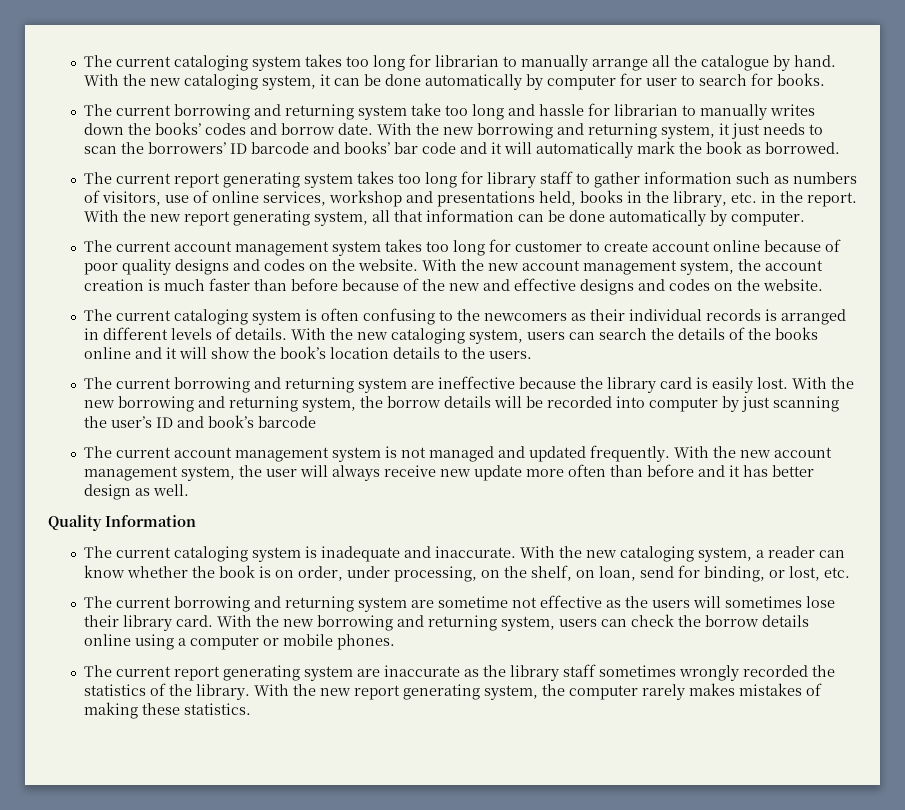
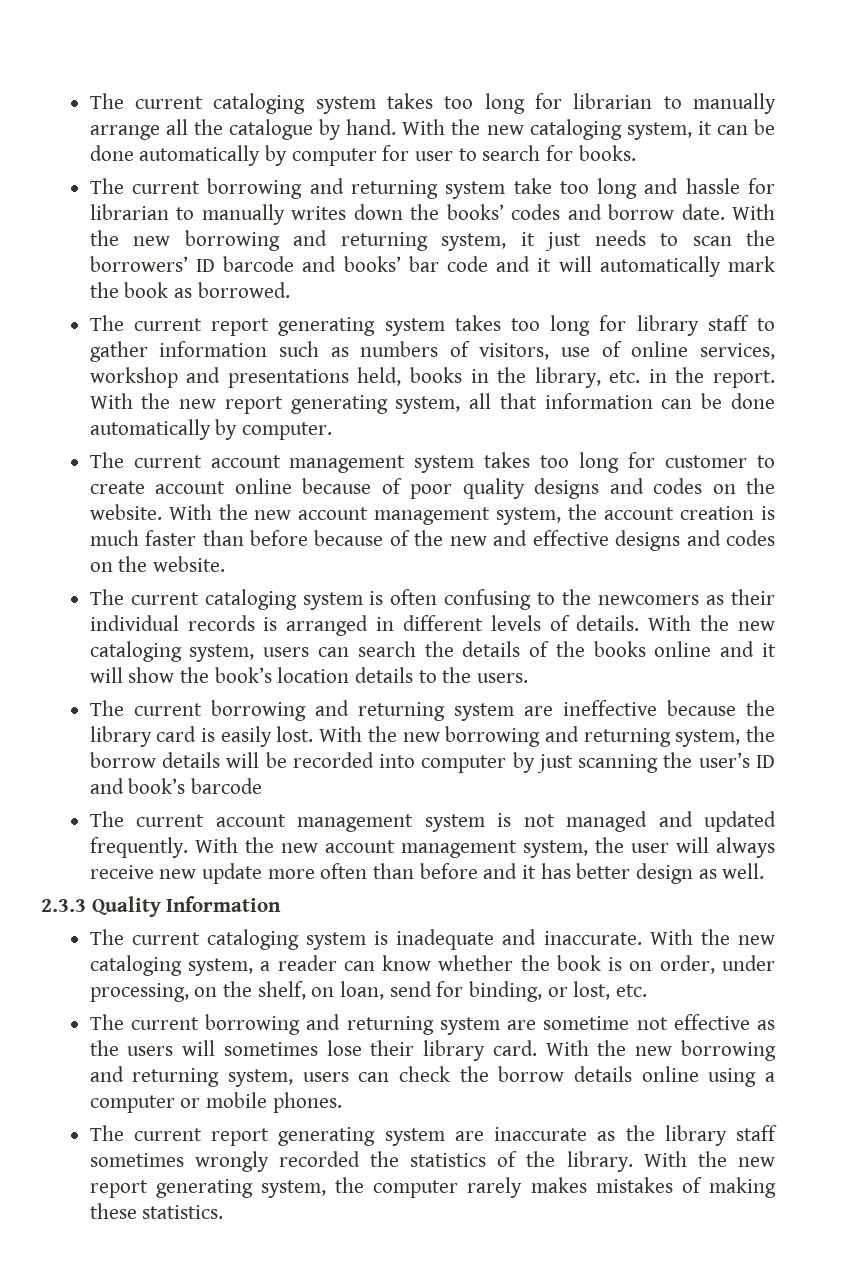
- Quality Information
+ 2.3.3 Quality Information

